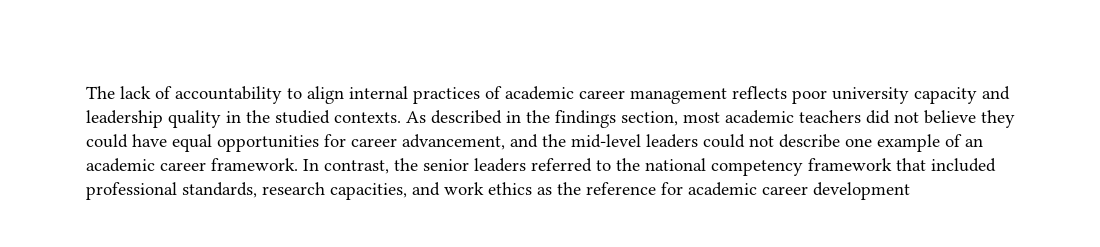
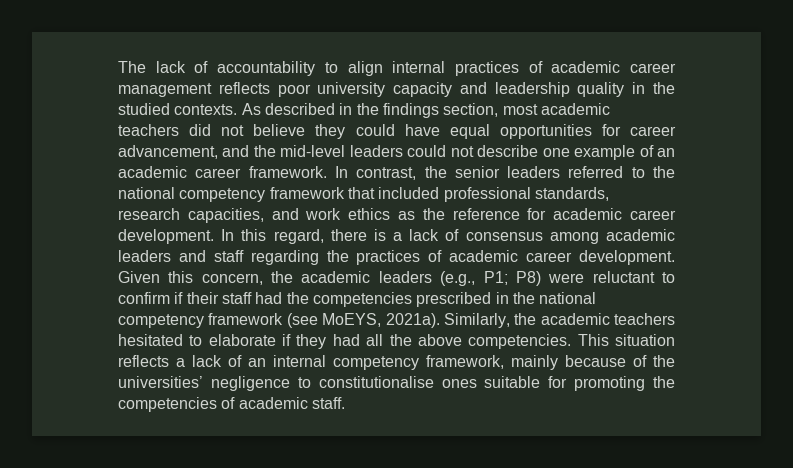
- In contrast, the senior leaders referred to the national competency framework that included professional standards, research capacities, and work ethics as the reference for academic career development
+ In contrast, the senior leaders referred to the national competency framework that included professional standards, research capacities, and work ethics as the reference for academic career development. In this regard, there is a lack of consensus among academic leaders and staff regarding the practices of academic career development. Given this concern, the academic leaders (e.g., P1; P8) were reluctant to confirm if their staff had the competencies prescribed in the national competency framework (see MoEYS, 2021a). Similarly, the academic teachers hesitated to elaborate if they had all the above competencies. This situation reflects a lack of an internal competency framework, mainly because of the universities’ negligence to constitutionalise ones suitable for promoting the competencies of academic staff.

